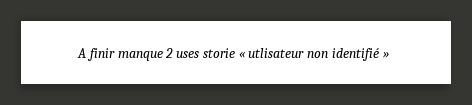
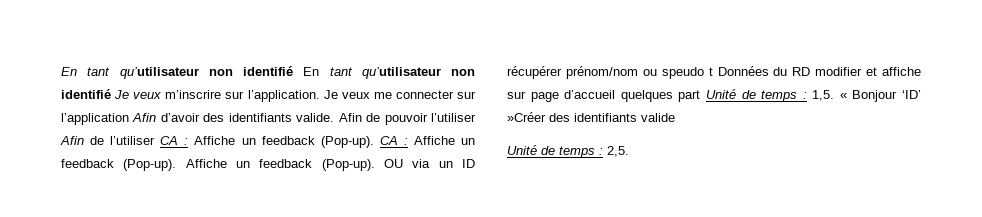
- A finir manque 2 uses storie « utlisateur non identifié »
+ En tant qu’utilisateur non identifié En tant qu’utilisateur non identifié Je veux m’inscrire sur l’application. Je veux me connecter sur l’application Afin d’avoir des identifiants valide. Afin de pouvoir l’utiliser Afin de l’utiliser CA : Affiche un feedback (Pop-up). CA : Affiche un feedback (Pop-up). Affiche un feedback (Pop-up). OU via un ID récupérer prénom/nom ou speudo t Données du RD modifier et affiche sur page d’accueil quelques part Unité de temps : 1,5. « Bonjour ‘ID’ »Créer des identifiants valide
+ Unité de temps : 2,5.

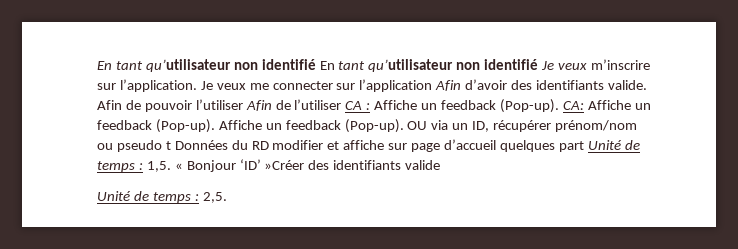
- Afin de pouvoir l’utiliser Afin de l’utiliser CA : Affiche un feedback (Pop-up). CA : Affiche un feedback (Pop-up).
+ Afin de pouvoir l’utiliser Afin de l’utiliser CA : Affiche un feedback (Pop-up). CA: Affiche un feedback (Pop-up).
- OU via un ID récupérer prénom/nom ou speudo t Données du RD modifier et affiche sur page d’accueil quelques part Unité de temps : 1,5.
+ OU via un ID, récupérer prénom/nom ou pseudo t Données du RD modifier et affiche sur page d’accueil quelques part Unité de temps : 1,5.

